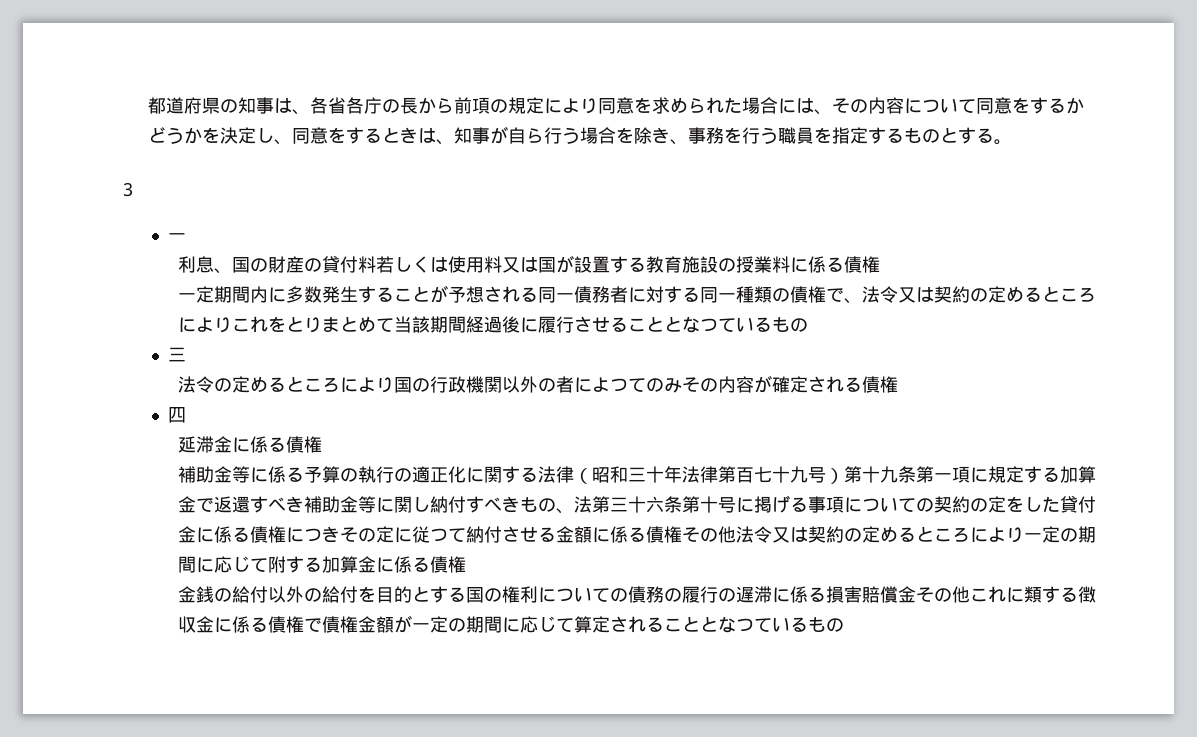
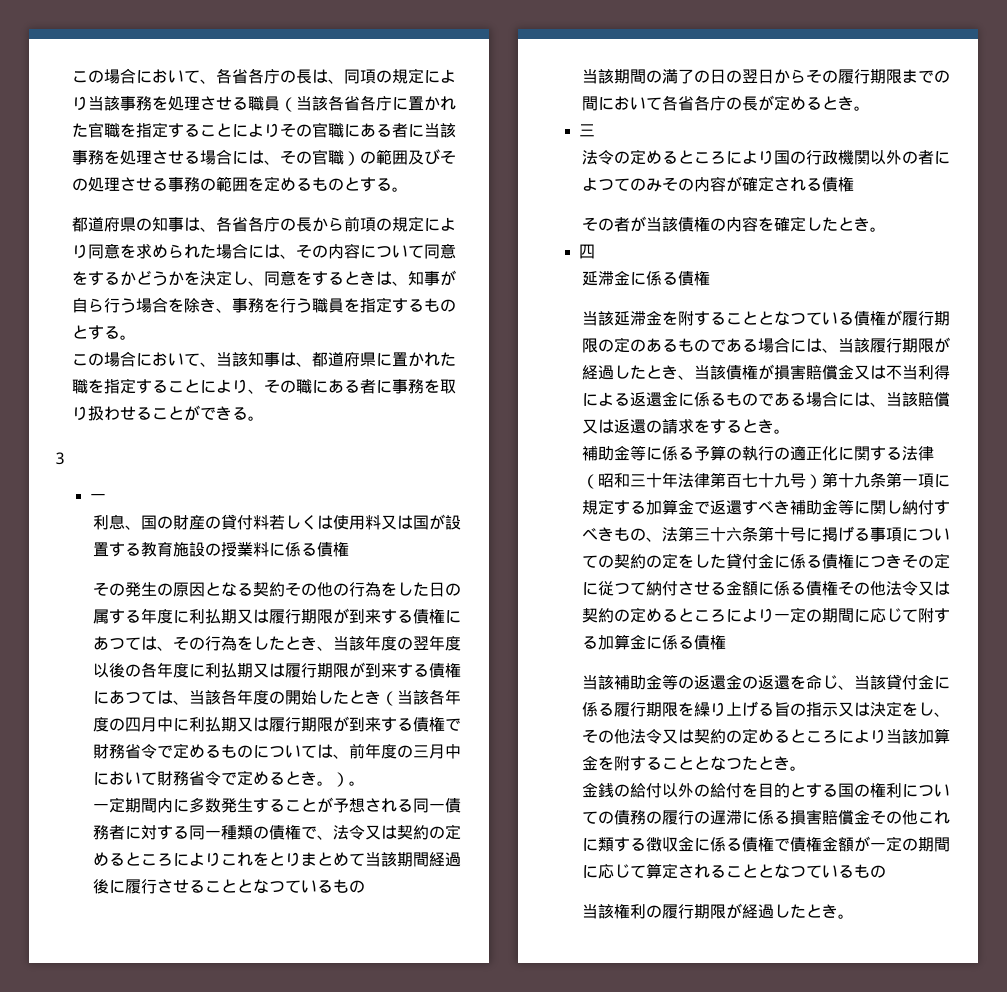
+ この場合において、各省各庁の長は、同項の規定により当該事務を処理させる職員（当該各省各庁に置かれた官職を指定することによりその官職にある者に当該事務を処理させる場合には、その官職）の範囲及びその処理させる事務の範囲を定めるものとする。
+ この場合において、当該知事は、都道府県に置かれた職を指定することにより、その職にある者に事務を取り扱わせることができる。
+ その発生の原因となる契約その他の行為をした日の属する年度に利払期又は履行期限が到来する債権にあつては、その行為をしたとき、当該年度の翌年度以後の各年度に利払期又は履行期限が到来する債権にあつては、当該各年度の開始したとき（当該各年度の四月中に利払期又は履行期限が到来する債権で財務省令で定めるものについては、前年度の三月中において財務省令で定めるとき。）。
+ 当該期間の満了の日の翌日からその履行期限までの間において各省各庁の長が定めるとき。
+ その者が当該債権の内容を確定したとき。
+ 当該延滞金を附することとなつている債権が履行期限の定のあるものである場合には、当該履行期限が経過したとき、当該債権が損害賠償金又は不当利得による返還金に係るものである場合には、当該賠償又は返還の請求をするとき。
+ 当該補助金等の返還金の返還を命じ、当該貸付金に係る履行期限を繰り上げる旨の指示又は決定をし、その他法令又は契約の定めるところにより当該加算金を附することとなつたとき。
+ 当該権利の履行期限が経過したとき。

